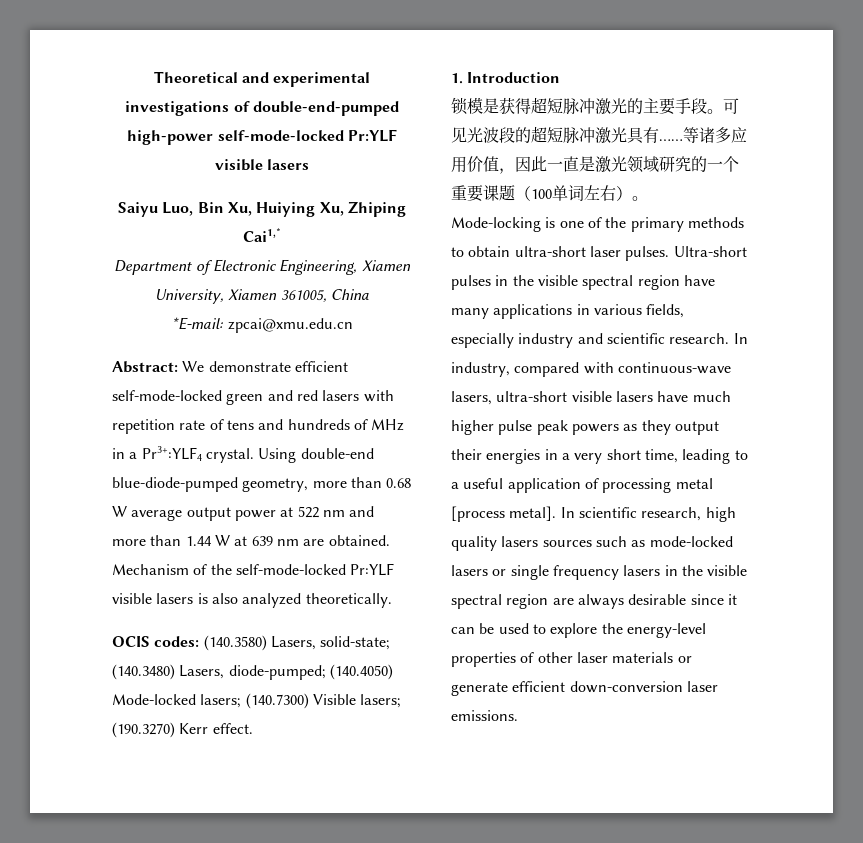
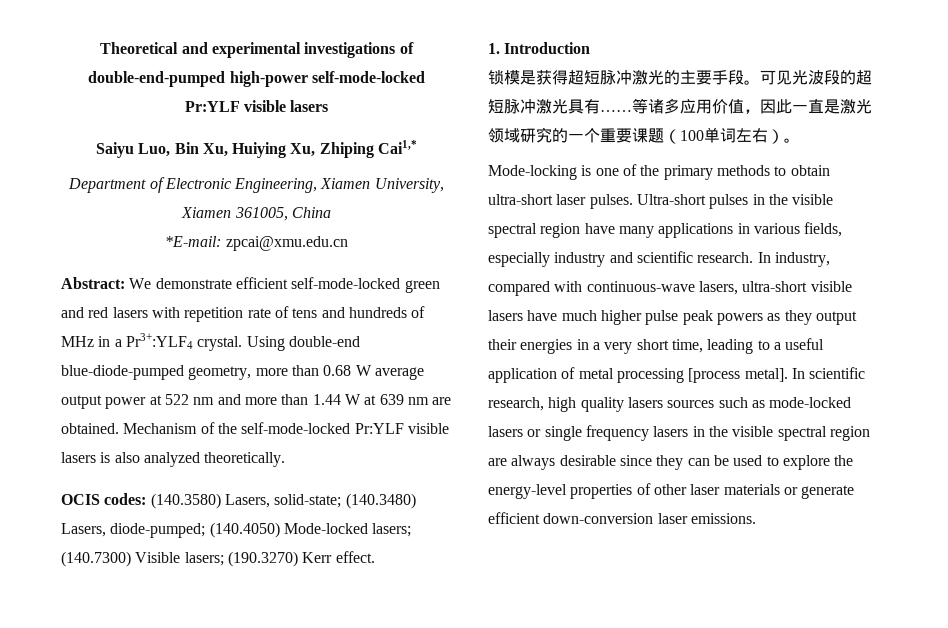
- In industry, compared with continuous-wave lasers, ultra-short visible lasers have much higher pulse peak powers as they output their energies in a very short time, leading to a useful application of processing metal [process metal].
+ In industry, compared with continuous-wave lasers, ultra-short visible lasers have much higher pulse peak powers as they output their energies in a very short time, leading to a useful application of metal processing [process metal].
- In scientific research, high quality lasers sources such as mode-locked lasers or single frequency lasers in the visible spectral region are always desirable since it can be used to explore the energy-level properties of other laser materials or generate efficient down-conversion laser emissions.
+ In scientific research, high quality lasers sources such as mode-locked lasers or single frequency lasers in the visible spectral region are always desirable since they can be used to explore the energy-level properties of other laser materials or generate efficient down-conversion laser emissions.

